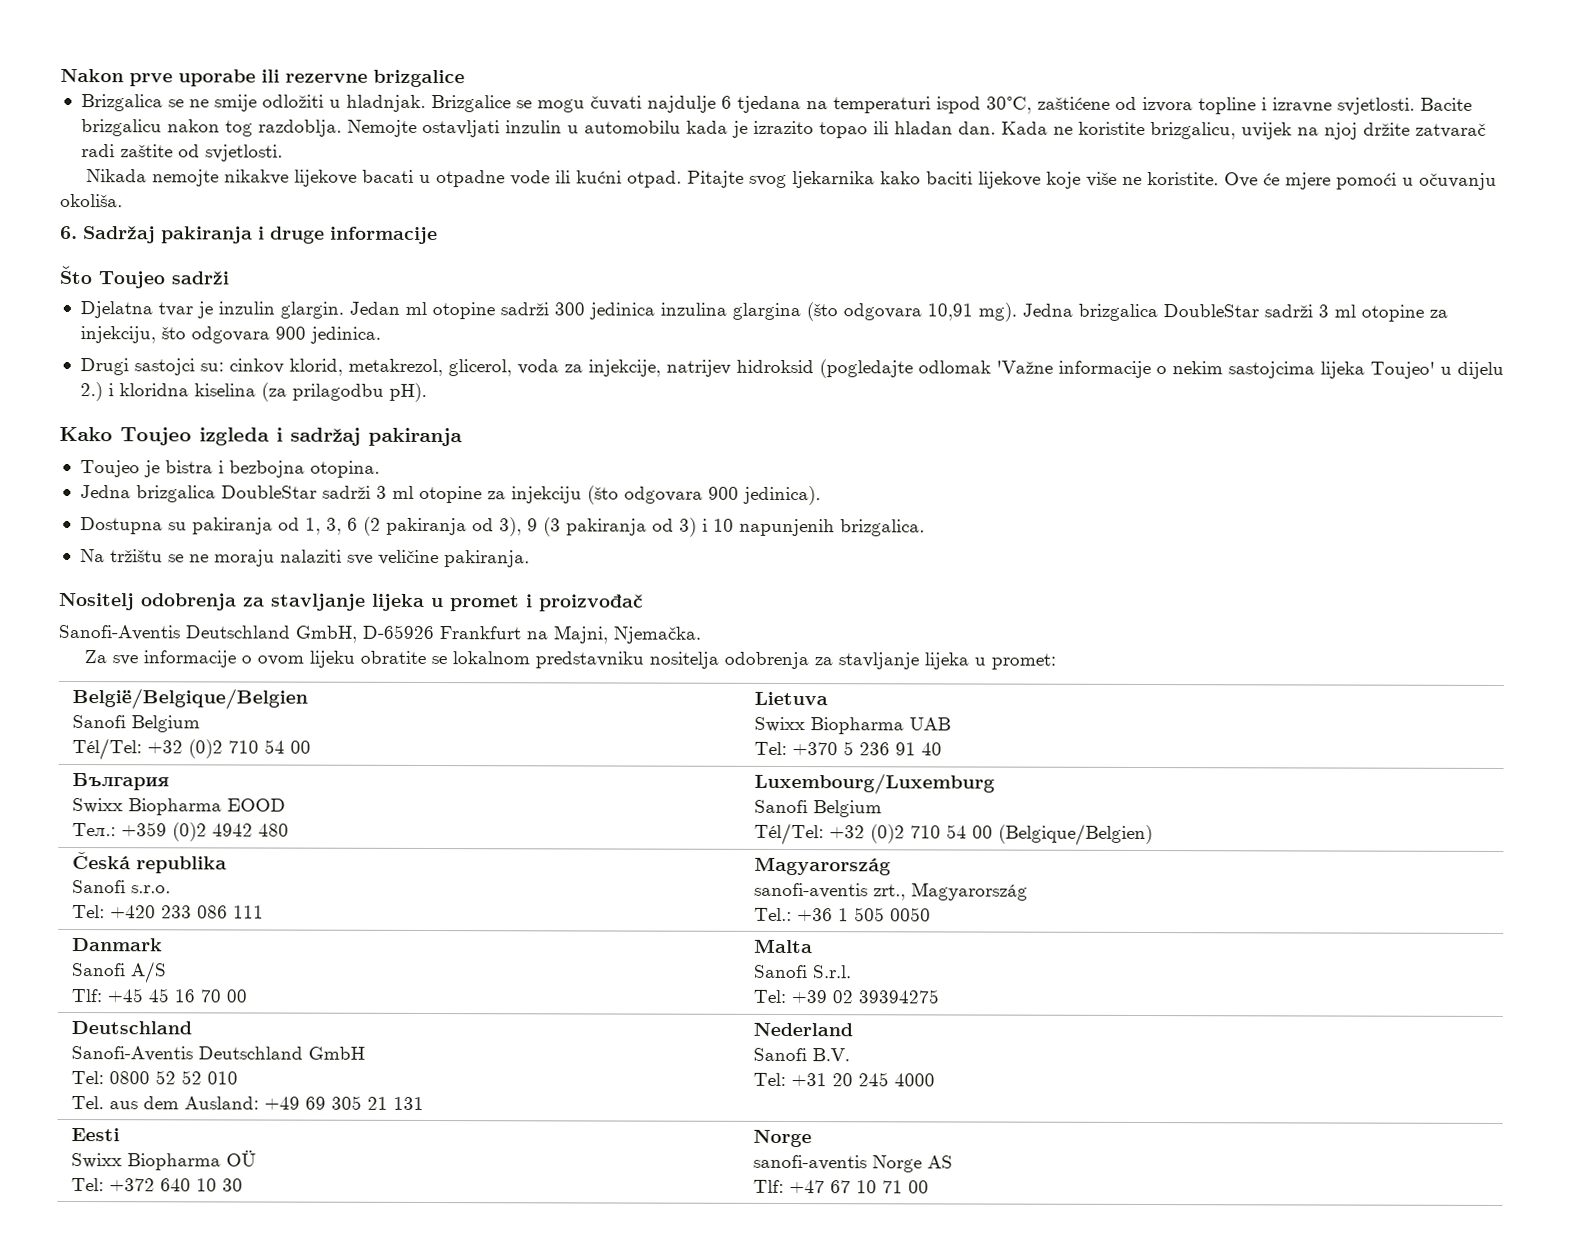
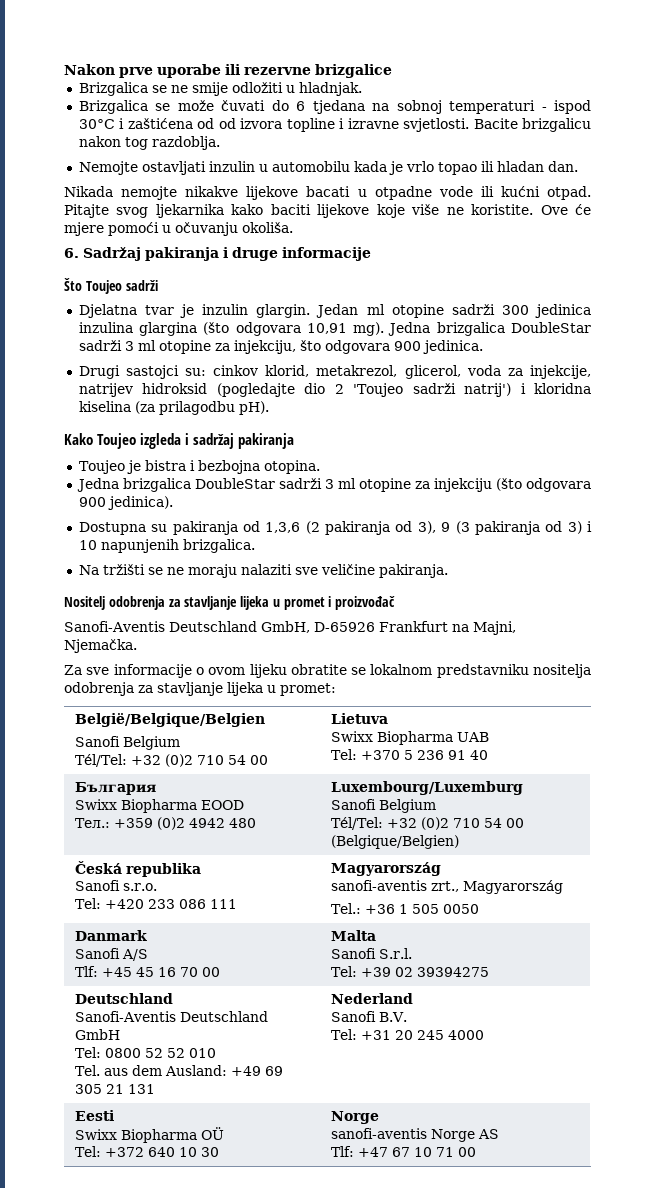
- Brizgalica se ne smije odložiti u hladnjak. Brizgalice se mogu čuvati najdulje 6 tjedana na temperaturi ispod 30°C, zaštićene od izvora topline i izravne svjetlosti.
+ Brizgalica se ne smije odložiti u hladnjak.
+ Brizgalica se može čuvati do 6 tjedana na sobnoj temperaturi - ispod 30°C i zaštićena od od izvora topline i izravne svjetlosti.
- Bacite brizgalicu nakon tog razdoblja. Nemojte ostavljati inzulin u automobilu kada je izrazito topao ili hladan dan. Kada ne koristite brizgalicu, uvijek na njoj držite zatvarač radi zaštite od svjetlosti.
+ Bacite brizgalicu nakon tog razdoblja.
+ Nemojte ostavljati inzulin u automobilu kada je vrlo topao ili hladan dan.
- Drugi sastojci su: cinkov klorid, metakrezol, glicerol, voda za injekcije, natrijev hidroksid (pogledajte odlomak 'Važne informacije o nekim sastojcima lijeka Toujeo' u dijelu 2.) i kloridna kiselina (za prilagodbu pH).
+ Drugi sastojci su: cinkov klorid, metakrezol, glicerol, voda za injekcije, natrijev hidroksid (pogledajte dio 2 'Toujeo sadrži natrij') i kloridna kiselina (za prilagodbu pH).
- Dostupna su pakiranja od 1, 3, 6 (2 pakiranja od 3), 9 (3 pakiranja od 3) i 10 napunjenih brizgalica.
+ Dostupna su pakiranja od 1,3,6 (2 pakiranja od 3), 9 (3 pakiranja od 3) i 10 napunjenih brizgalica.
- Na tržištu se ne moraju nalaziti sve veličine pakiranja.
+ Na tržišti se ne moraju nalaziti sve veličine pakiranja.

